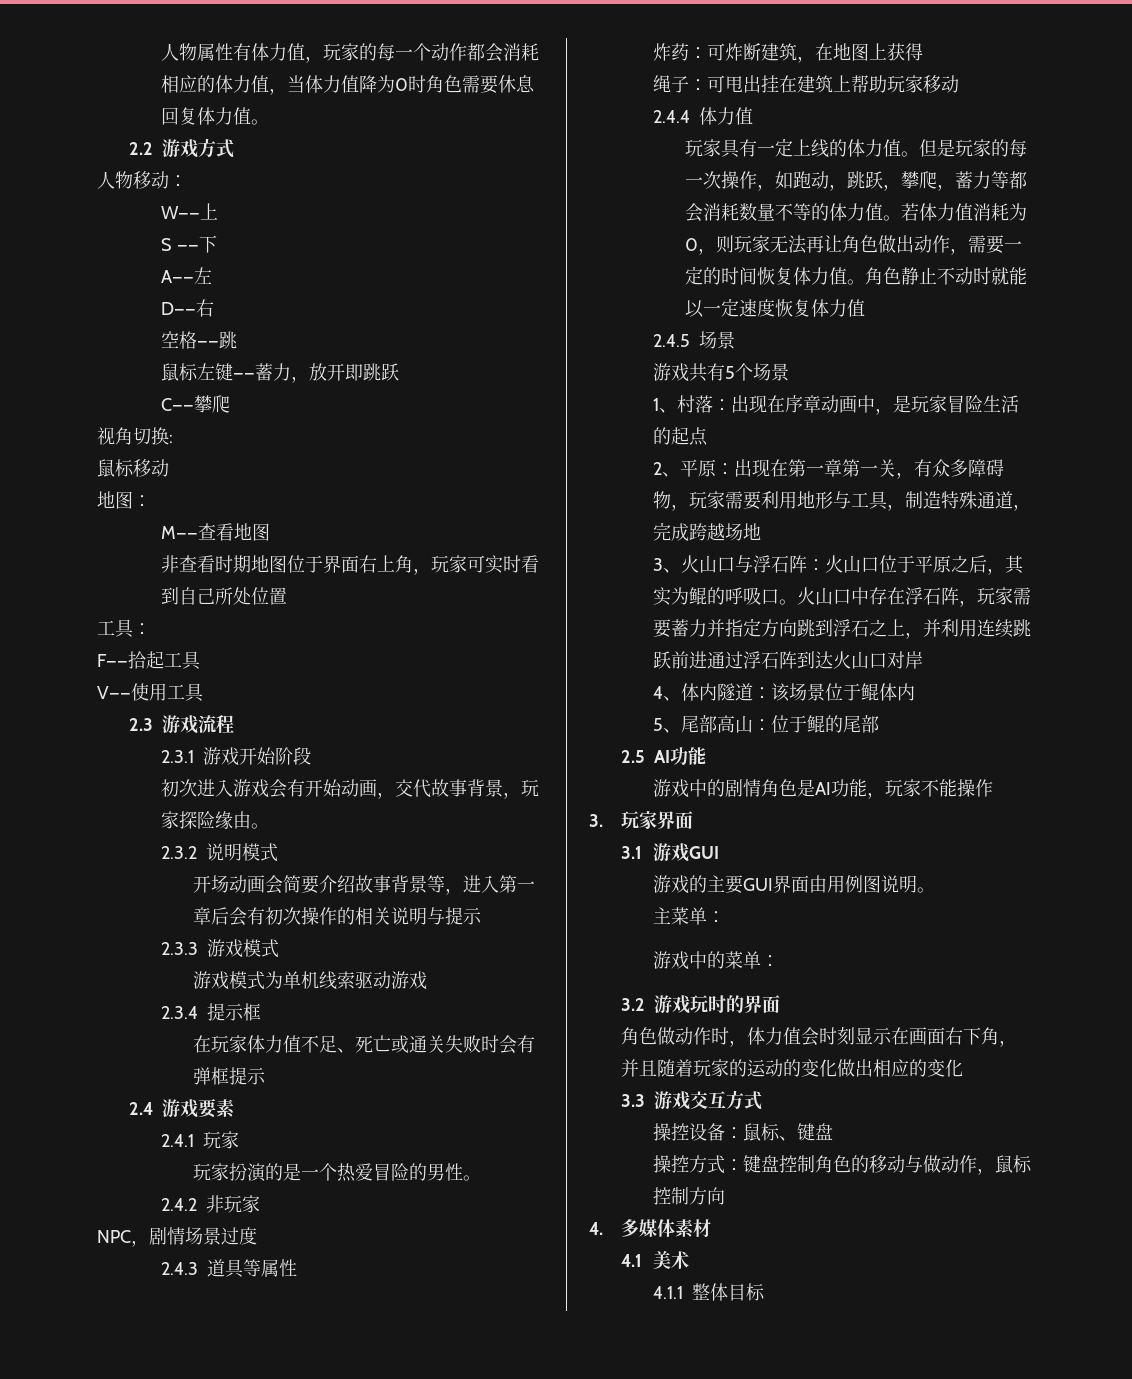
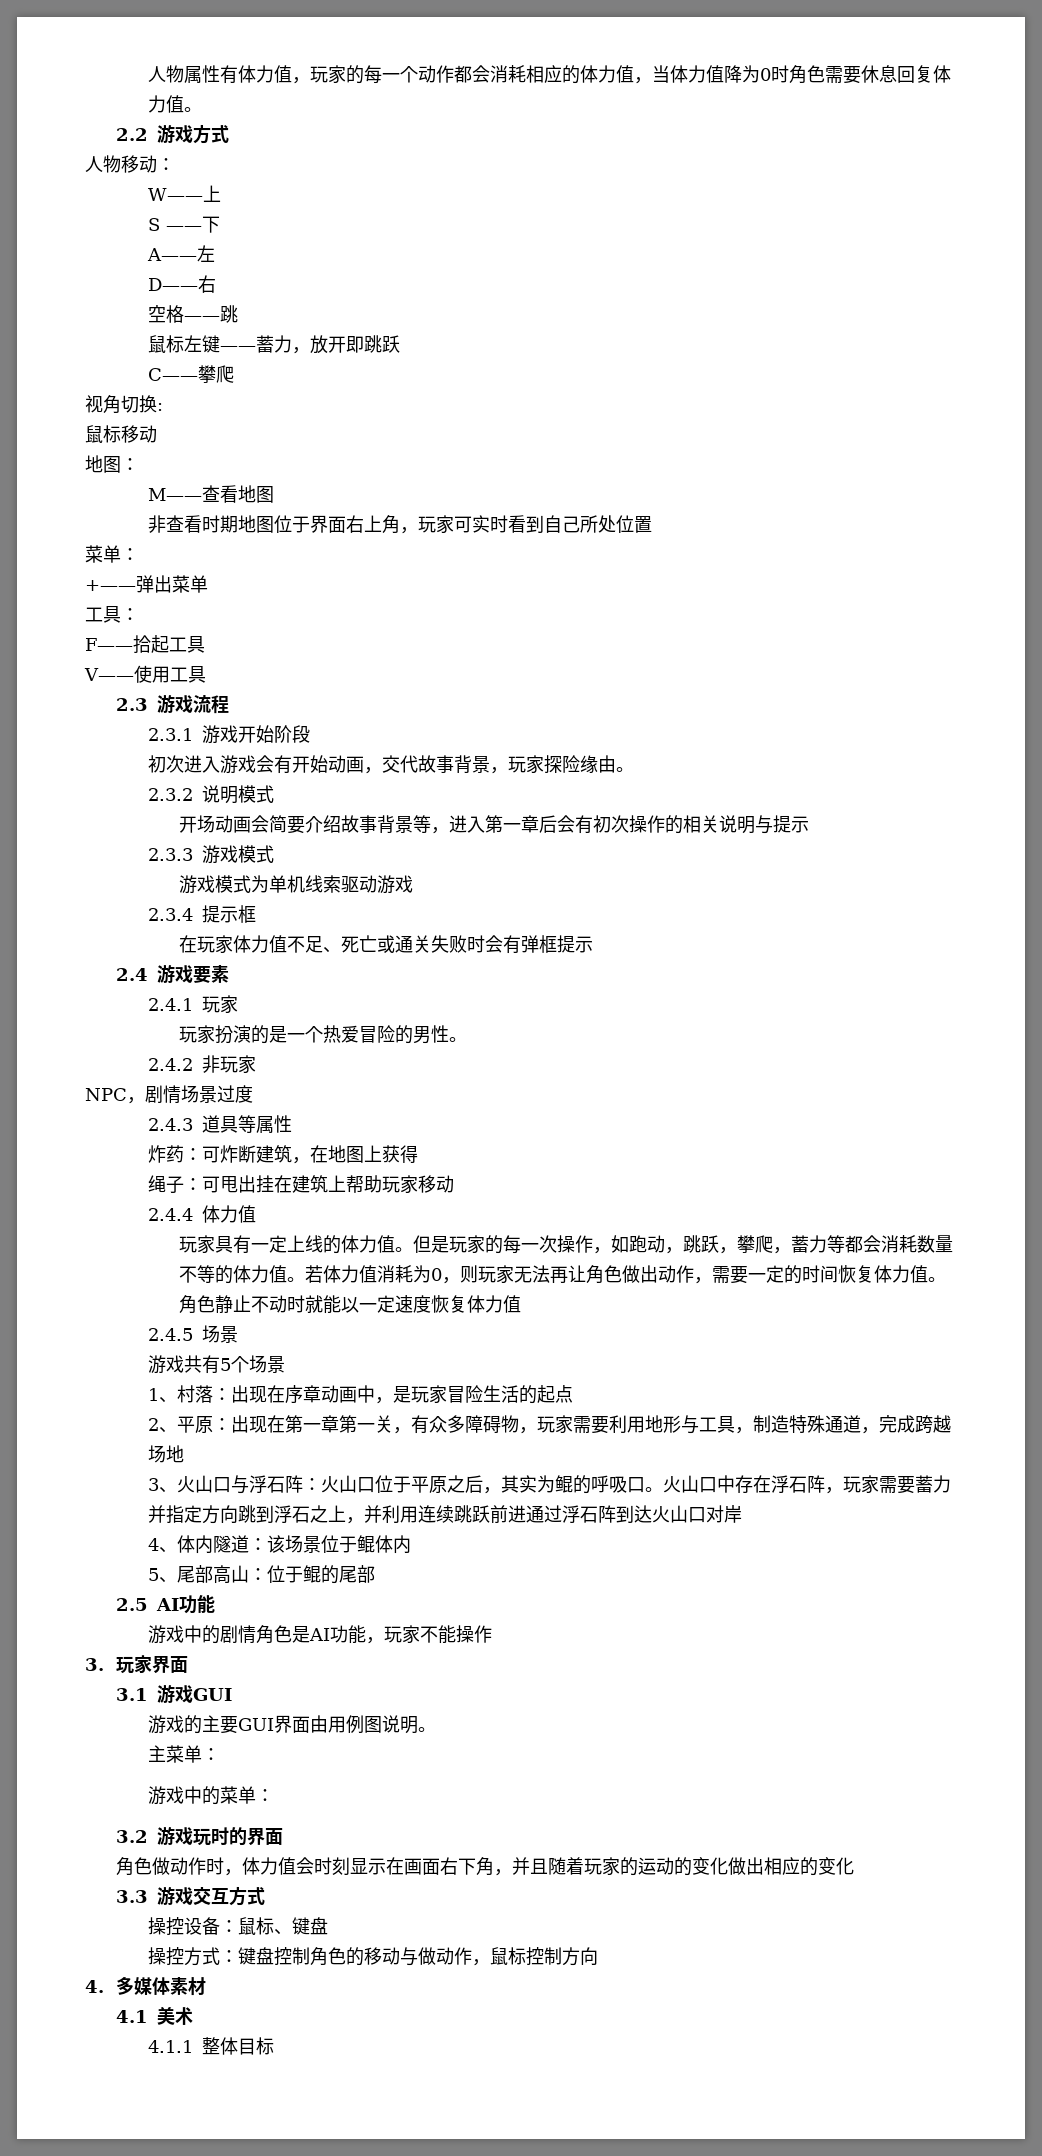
  非查看时期地图位于界面右上角，玩家可实时看到自己所处位置
+ 菜单：
+ +——弹出菜单

